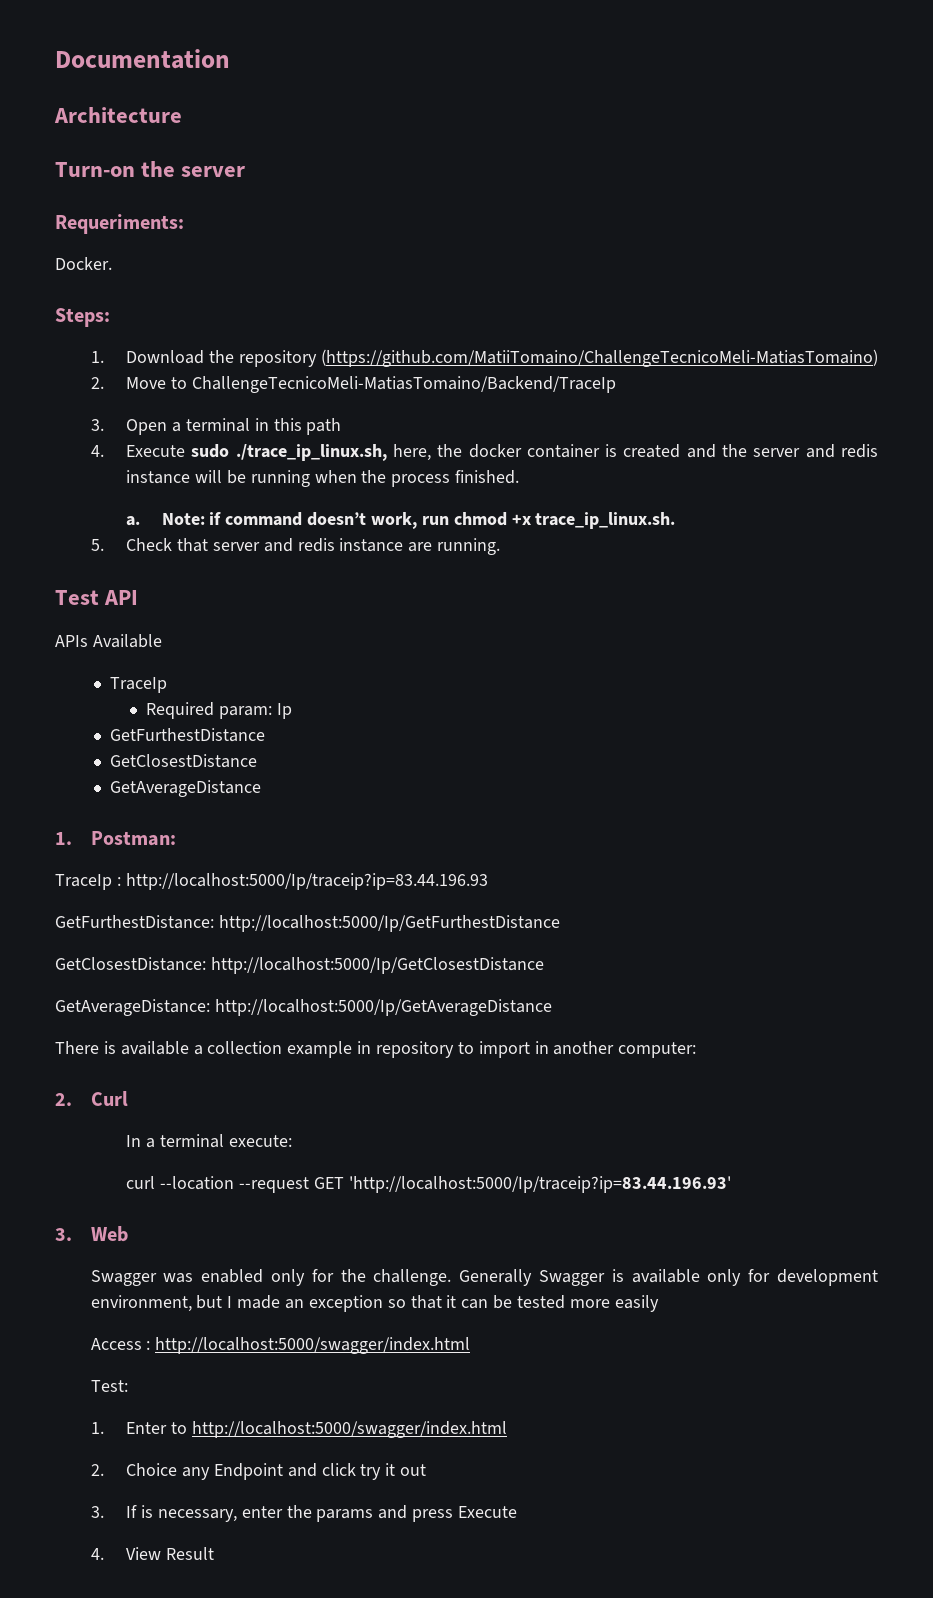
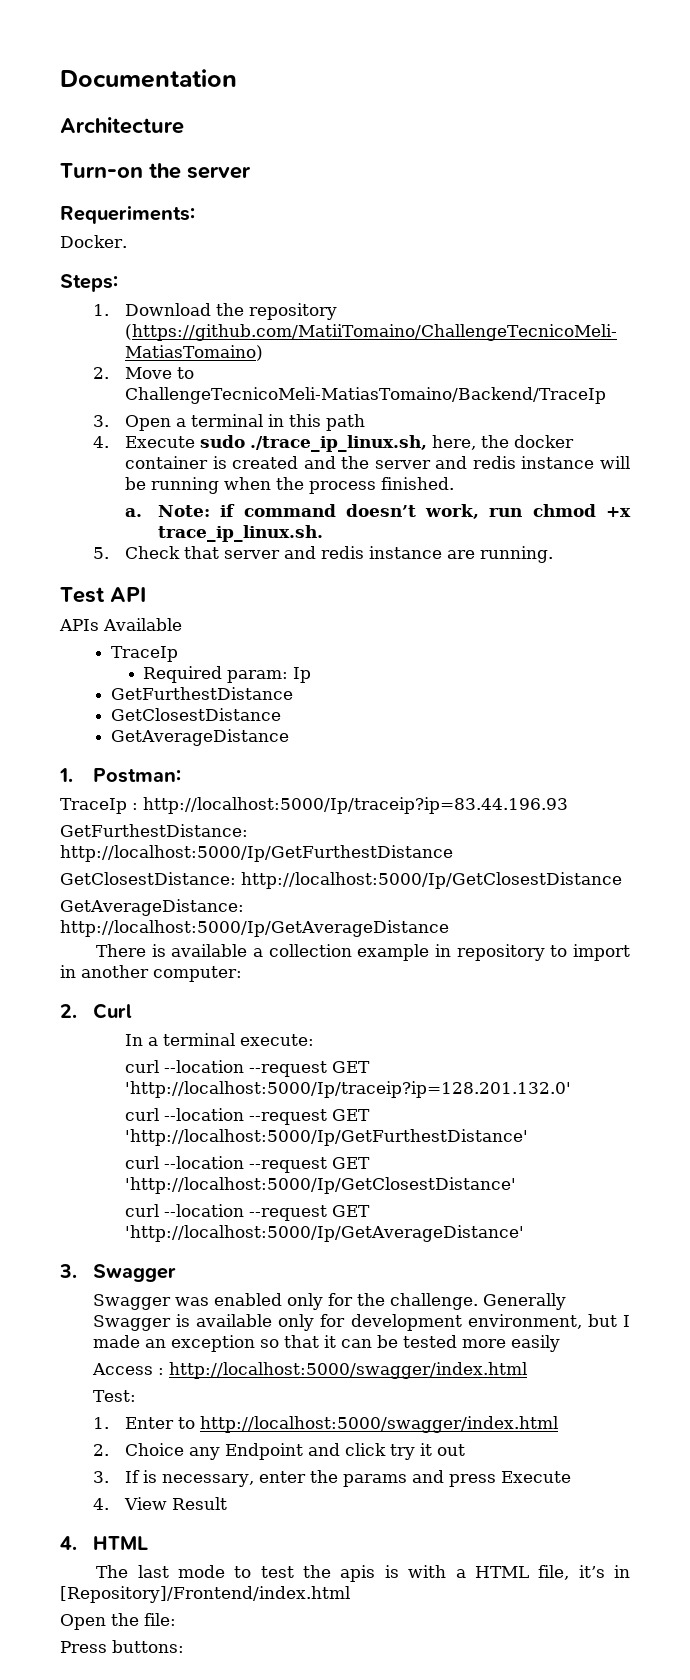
- curl --location --request GET 'http://localhost:5000/Ip/traceip?ip=83.44.196.93'
- 3. Web
+ curl --location --request GET 'http://localhost:5000/Ip/traceip?ip=128.201.132.0'
+ curl --location --request GET 'http://localhost:5000/Ip/GetFurthestDistance'
+ curl --location --request GET 'http://localhost:5000/Ip/GetClosestDistance'
+ curl --location --request GET 'http://localhost:5000/Ip/GetAverageDistance'
+ 3. Swagger
+ 4. HTML
+ The last mode to test the apis is with a HTML file, it’s in [Repository]/Frontend/index.html
+ Open the file:
+ Press buttons:

